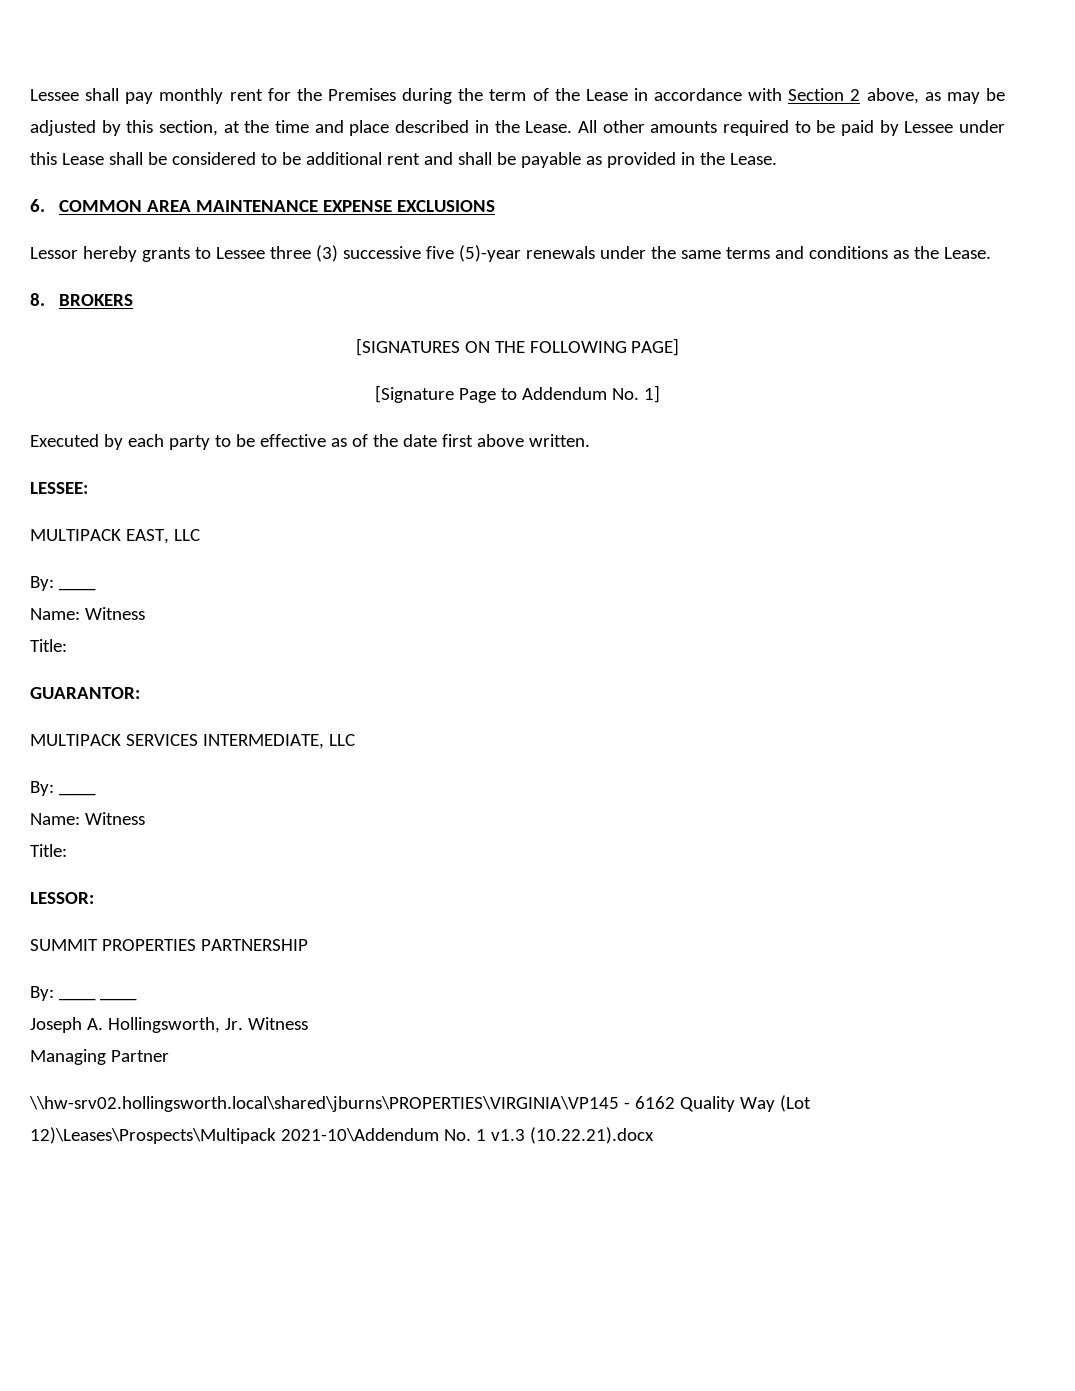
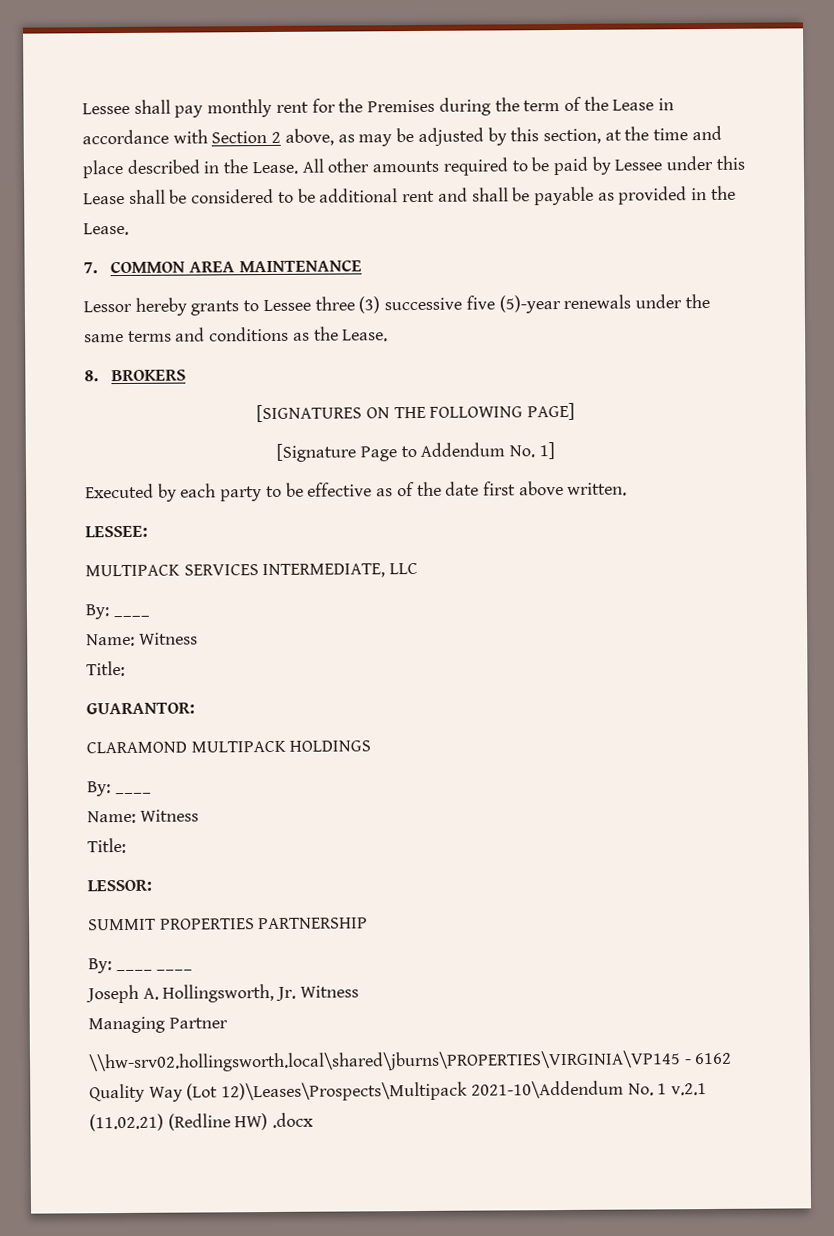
- 6. COMMON AREA MAINTENANCE EXPENSE EXCLUSIONS
+ 7. COMMON AREA MAINTENANCE
- MULTIPACK EAST, LLC
+ MULTIPACK SERVICES INTERMEDIATE, LLC
- MULTIPACK SERVICES INTERMEDIATE, LLC
+ CLARAMOND MULTIPACK HOLDINGS
- \\hw-srv02.hollingsworth.local\shared\jburns\PROPERTIES\VIRGINIA\VP145 - 6162 Quality Way (Lot 12)\Leases\Prospects\Multipack 2021-10\Addendum No. 1 v1.3 (10.22.21).docx
+ \\hw-srv02.hollingsworth.local\shared\jburns\PROPERTIES\VIRGINIA\VP145 - 6162 Quality Way (Lot 12)\Leases\Prospects\Multipack 2021-10\Addendum No. 1 v.2.1 (11.02.21) (Redline HW) .docx

